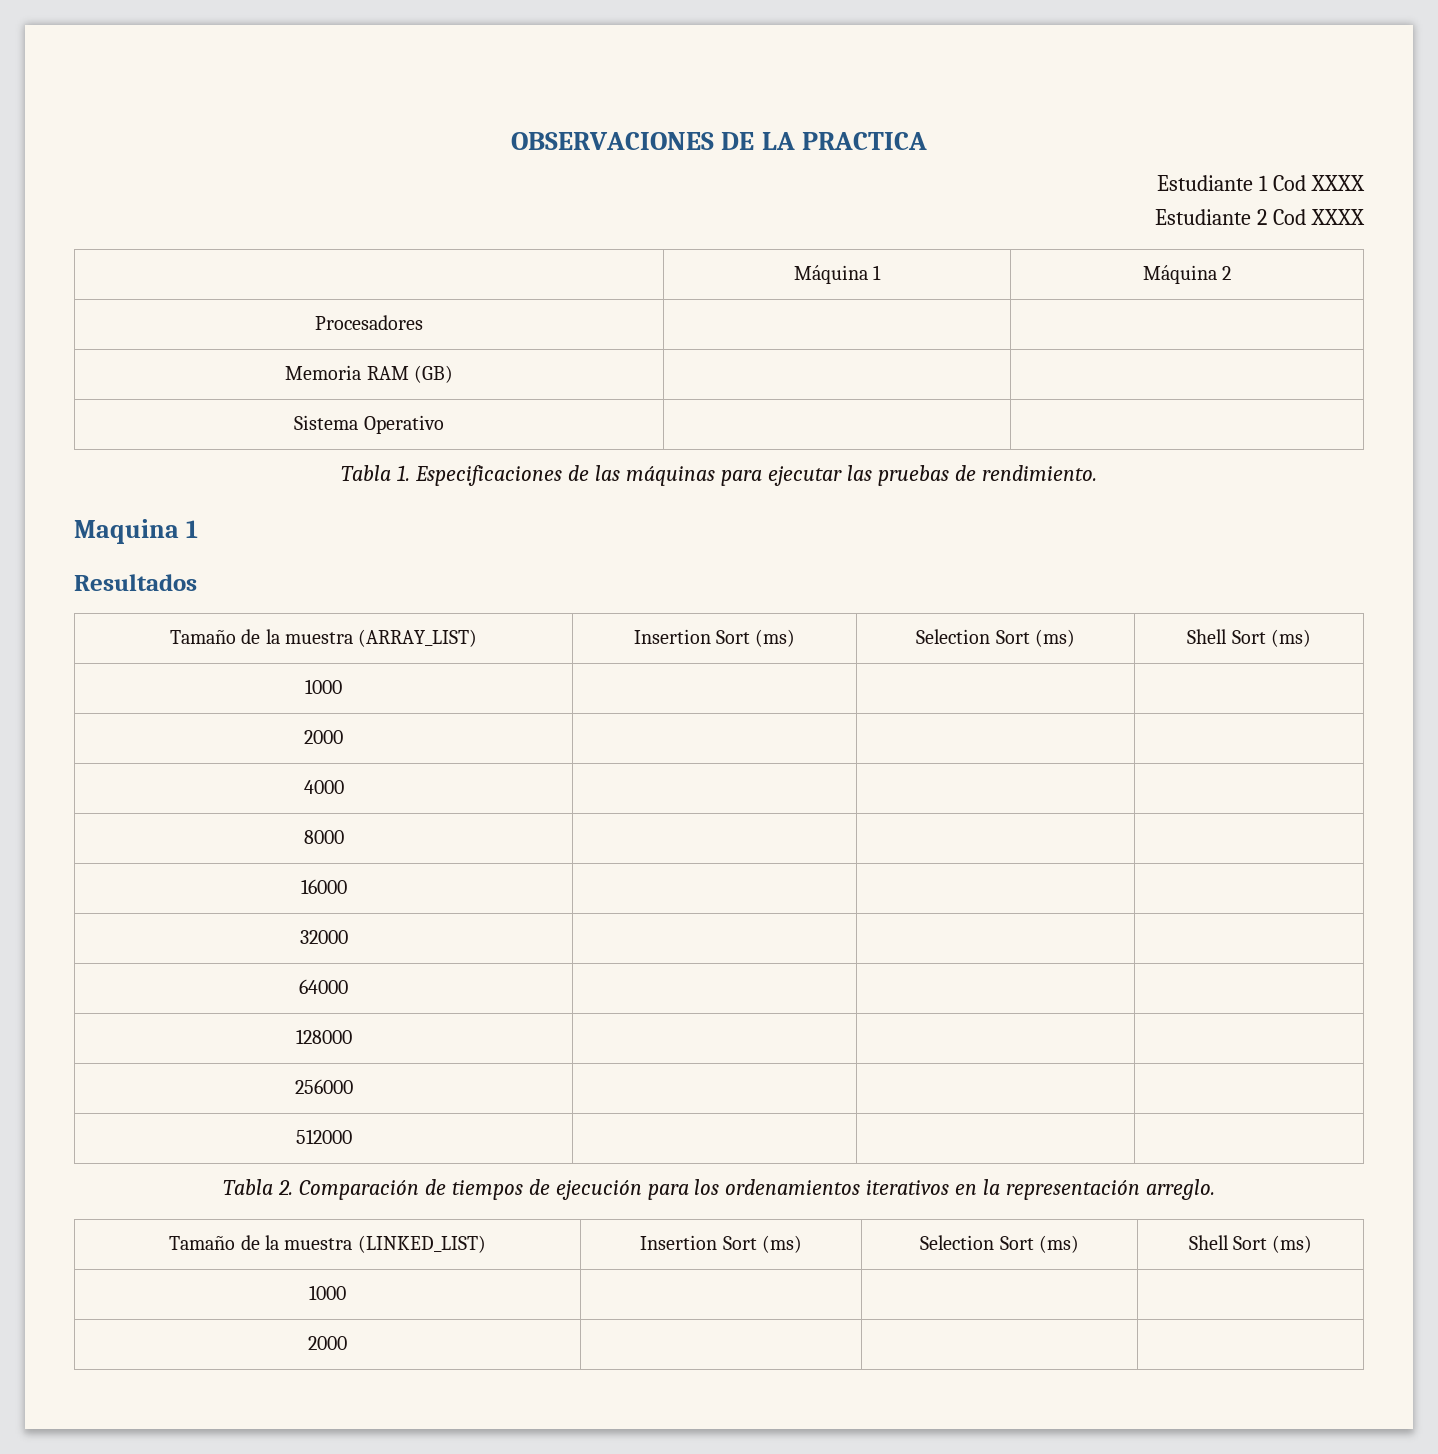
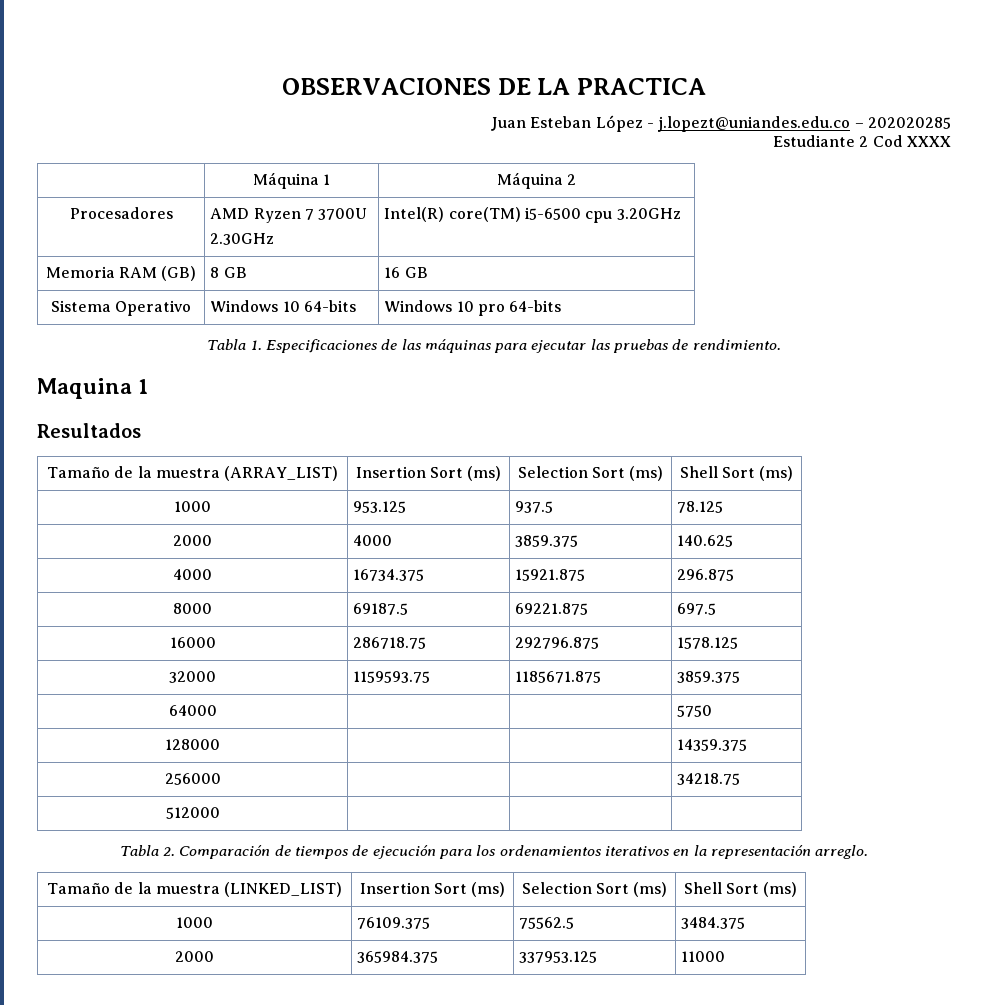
- Estudiante 1 Cod XXXX
+ Juan Esteban López - j.lopezt@uniandes.edu.co – 202020285
- Procesadores | |
- Memoria RAM (GB) | |
- Sistema Operativo | |
+ Procesadores | AMD Ryzen 7 3700U
+ 2.30GHz | Intel(R) core(TM) i5-6500 cpu 3.20GHz
+ Memoria RAM (GB) | 8 GB | 16 GB
+ Sistema Operativo | Windows 10 64-bits | Windows 10 pro 64-bits
  Tamaño de la muestra (ARRAY_LIST) | Insertion Sort (ms) | Selection Sort (ms) | Shell Sort (ms)
- 1000 | | |
- 2000 | | |
- 4000 | | |
- 8000 | | |
- 16000 | | |
- 32000 | | |
+ 1000 | 953.125 | 937.5 | 78.125
+ 2000 | 4000 | 3859.375 | 140.625
+ 4000 | 16734.375 | 15921.875 | 296.875
+ 8000 | 69187.5 | 69221.875 | 697.5
+ 16000 | 286718.75 | 292796.875 | 1578.125
+ 32000 | 1159593.75 | 1185671.875 | 3859.375
- 64000 | | |
+ 64000 | | | 5750
- 128000 | | |
+ 128000 | | | 14359.375
- 256000 | | |
+ 256000 | | | 34218.75
  Tamaño de la muestra (LINKED_LIST) | Insertion Sort (ms) | Selection Sort (ms) | Shell Sort (ms)
- 1000 | | |
- 2000 | | |
+ 1000 | 76109.375 | 75562.5 | 3484.375
+ 2000 | 365984.375 | 337953.125 | 11000

